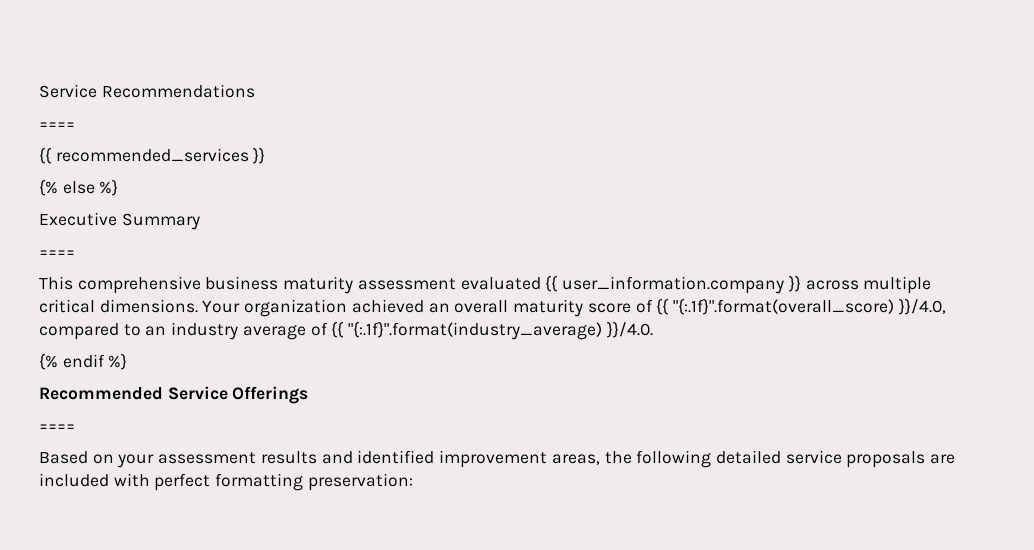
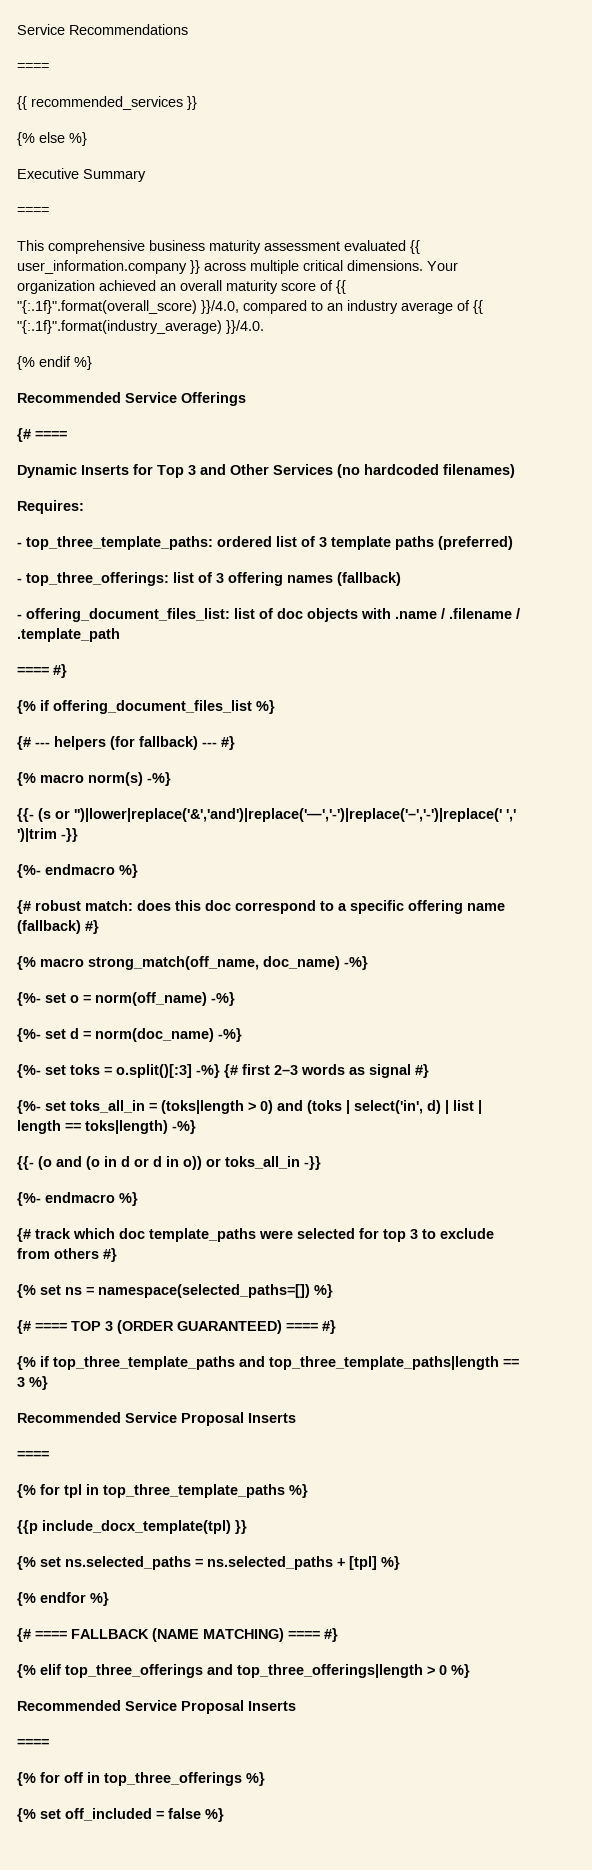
  Recommended Service Offerings
+ {# ====
+ Dynamic Inserts for Top 3 and Other Services (no hardcoded filenames)
+ Requires:
+ - top_three_template_paths: ordered list of 3 template paths (preferred)
+ - top_three_offerings: list of 3 offering names (fallback)
+ - offering_document_files_list: list of doc objects with .name / .filename / .template_path
+ ==== #}
+ {% if offering_document_files_list %}
+ {# --- helpers (for fallback) --- #}
+ {% macro norm(s) -%}
+ {{- (s or '')|lower|replace('&','and')|replace('—','-')|replace('–','-')|replace(' ',' ')|trim -}}
+ {%- endmacro %}
+ {# robust match: does this doc correspond to a specific offering name (fallback) #}
+ {% macro strong_match(off_name, doc_name) -%}
+ {%- set o = norm(off_name) -%}
+ {%- set d = norm(doc_name) -%}
+ {%- set toks = o.split()[:3] -%} {# first 2–3 words as signal #}
+ {%- set toks_all_in = (toks|length > 0) and (toks | select('in', d) | list | length == toks|length) -%}
+ {{- (o and (o in d or d in o)) or toks_all_in -}}
+ {%- endmacro %}
+ {# track which doc template_paths were selected for top 3 to exclude from others #}
+ {% set ns = namespace(selected_paths=[]) %}
+ {# ==== TOP 3 (ORDER GUARANTEED) ==== #}
+ {% if top_three_template_paths and top_three_template_paths|length == 3 %}
+ Recommended Service Proposal Inserts
  ====
- Based on your assessment results and identified improvement areas, the following detailed service proposals are included with perfect formatting preservation:
+ {% for tpl in top_three_template_paths %}
+ {{p include_docx_template(tpl) }}
+ {% set ns.selected_paths = ns.selected_paths + [tpl] %}
+ {% endfor %}
+ {# ==== FALLBACK (NAME MATCHING) ==== #}
+ {% elif top_three_offerings and top_three_offerings|length > 0 %}
+ Recommended Service Proposal Inserts
+ ====
+ {% for off in top_three_offerings %}
+ {% set off_included = false %}

